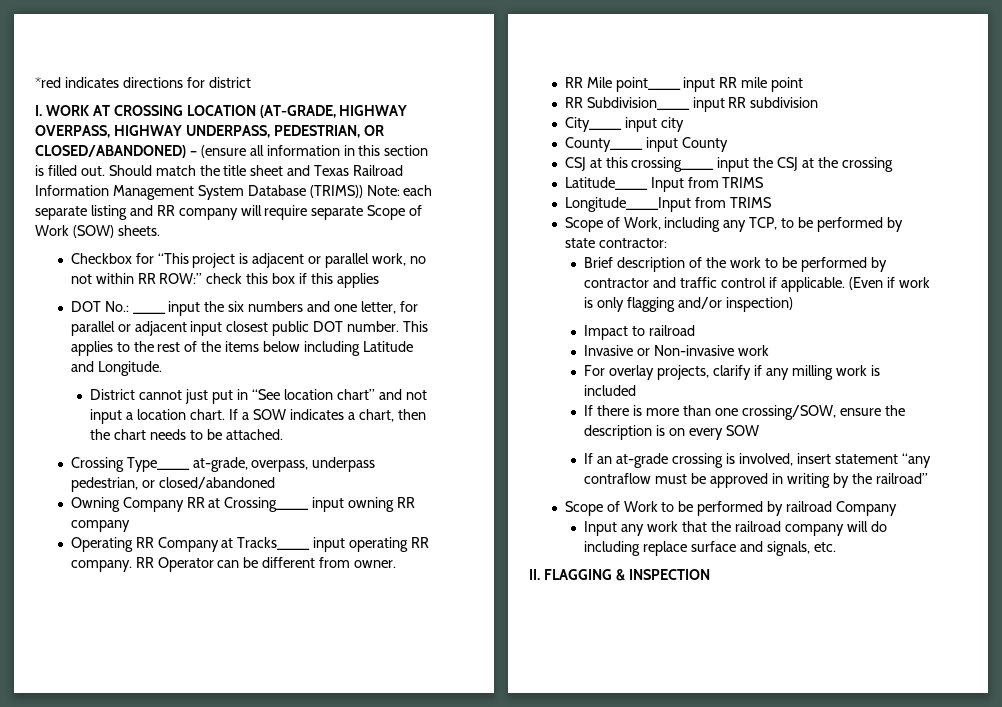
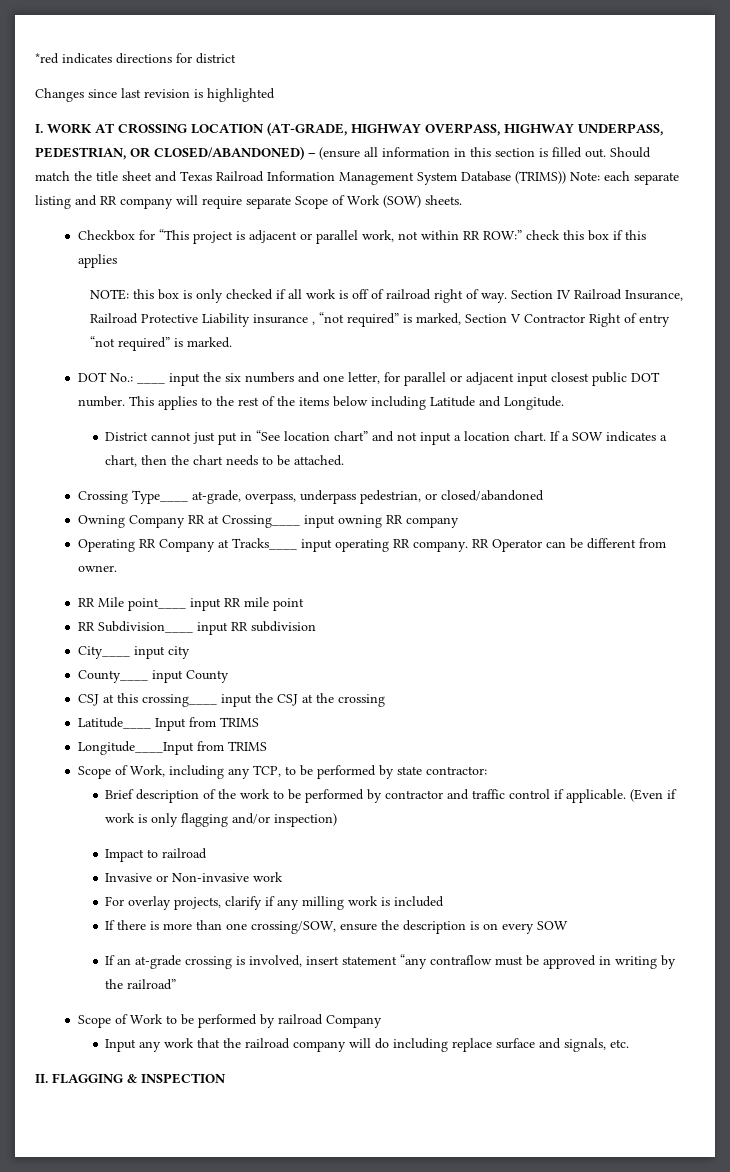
+ Changes since last revision is highlighted
- Checkbox for “This project is adjacent or parallel work, no not within RR ROW:” check this box if this applies
+ Checkbox for “This project is adjacent or parallel work, not within RR ROW:” check this box if this applies
+ NOTE: this box is only checked if all work is off of railroad right of way. Section IV Railroad Insurance, Railroad Protective Liability insurance , “not required” is marked, Section V Contractor Right of entry “not required” is marked.

